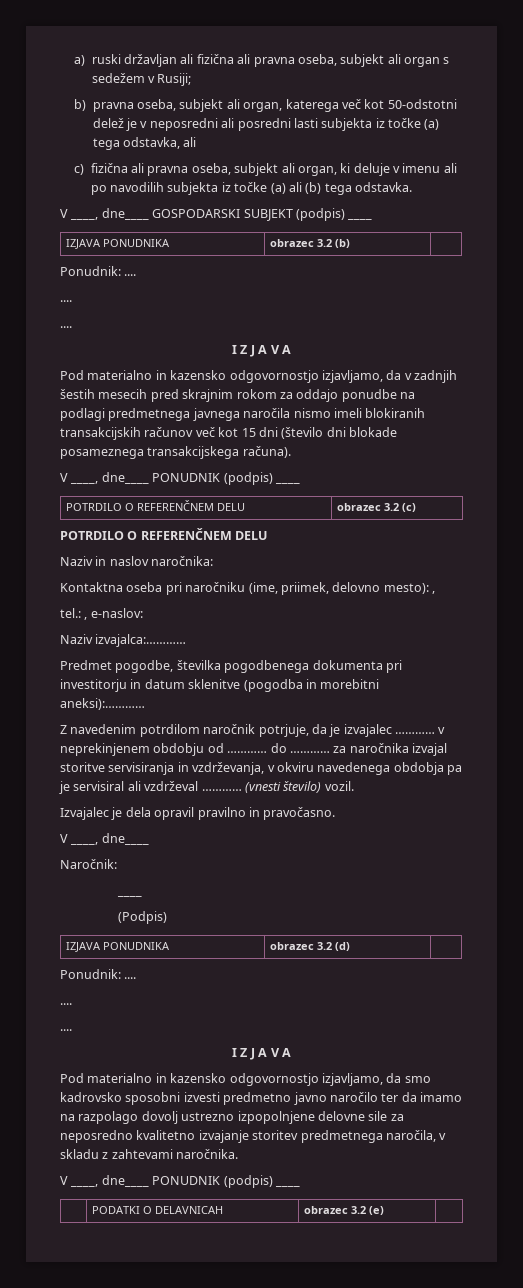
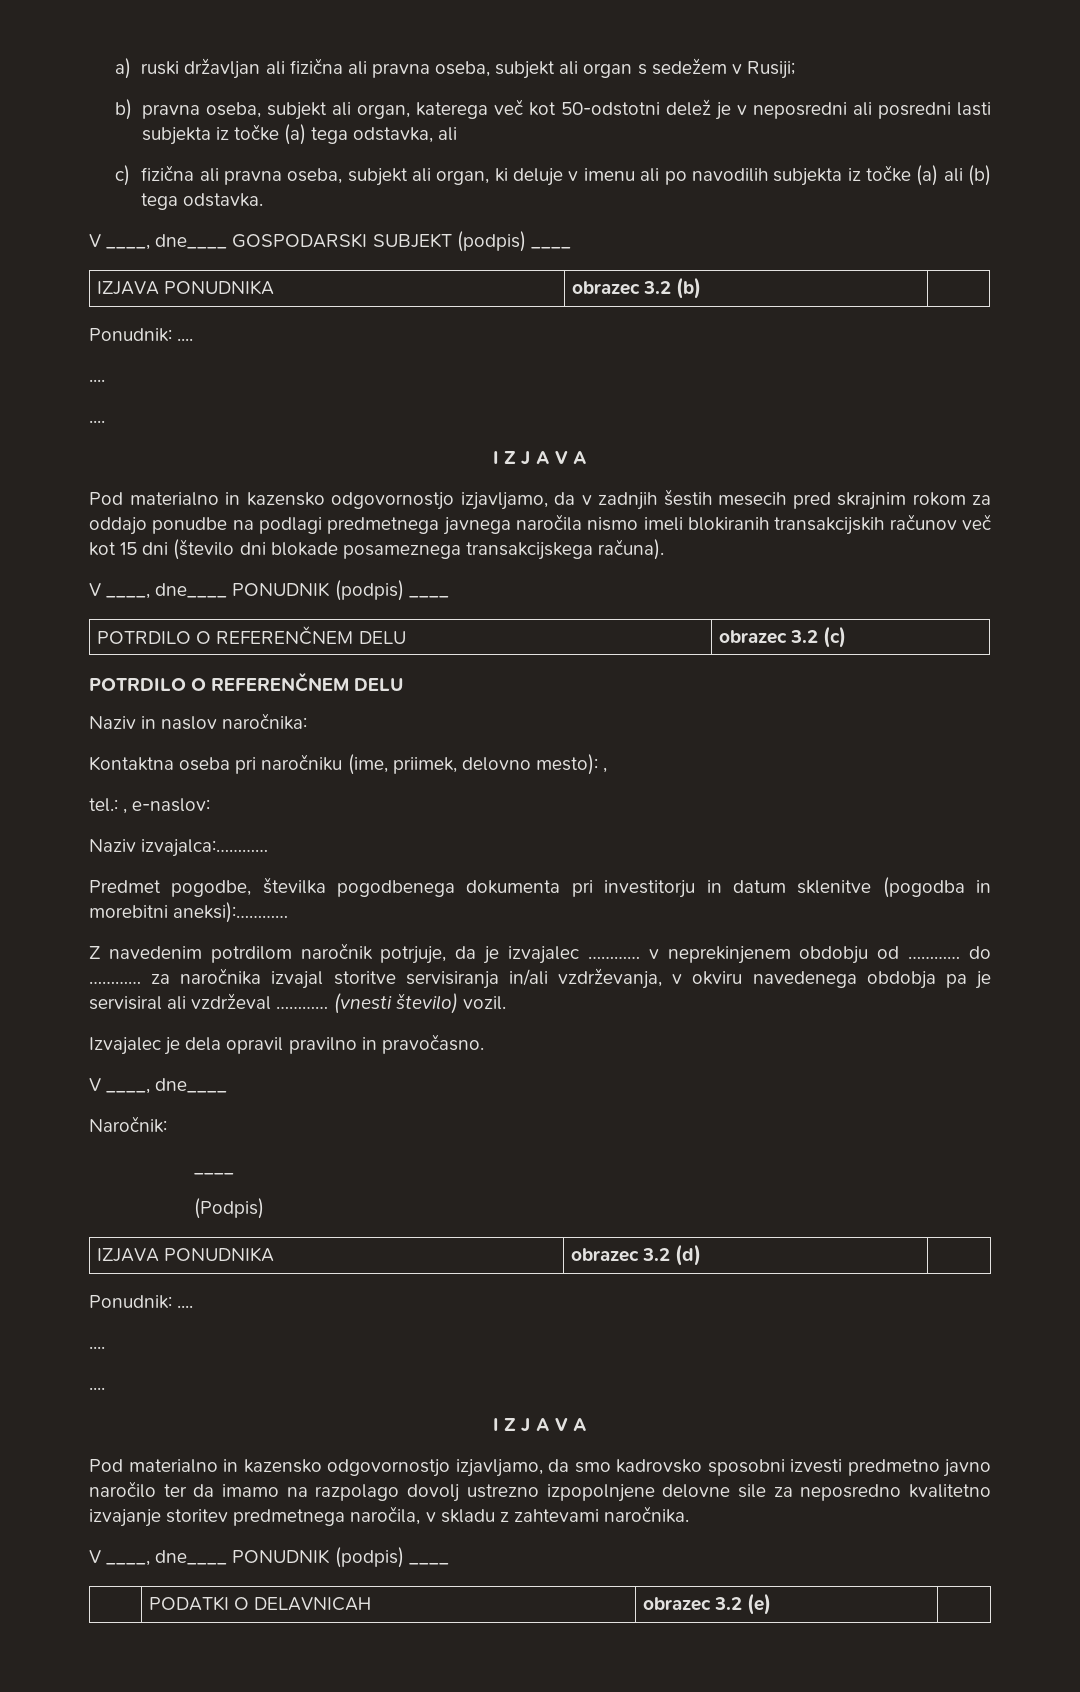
- Z navedenim potrdilom naročnik potrjuje, da je izvajalec ………… v neprekinjenem obdobju od ………… do ………… za naročnika izvajal storitve servisiranja in vzdrževanja, v okviru navedenega obdobja pa je servisiral ali vzdrževal …………
+ Z navedenim potrdilom naročnik potrjuje, da je izvajalec ………… v neprekinjenem obdobju od ………… do ………… za naročnika izvajal storitve servisiranja in/ali vzdrževanja, v okviru navedenega obdobja pa je servisiral ali vzdrževal …………

